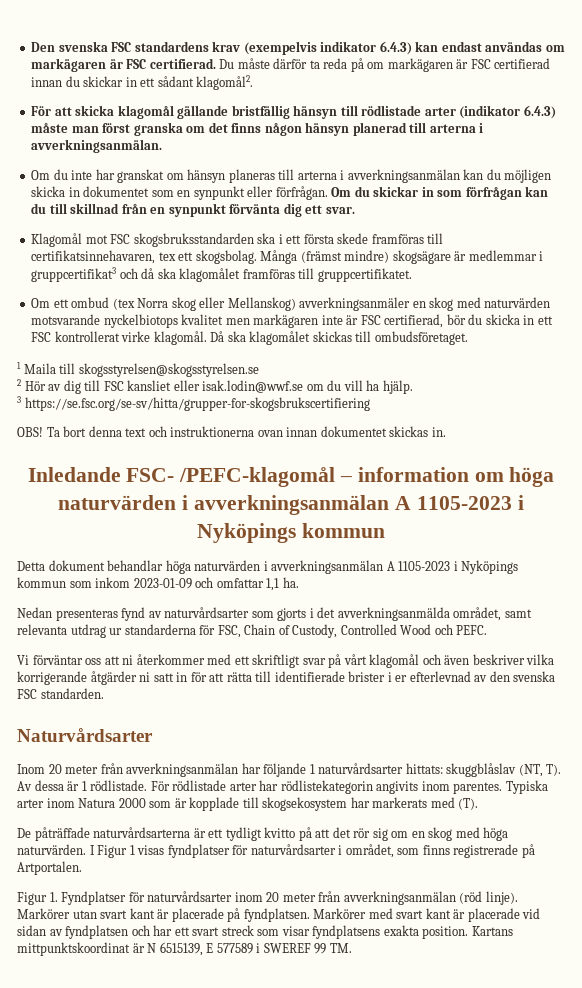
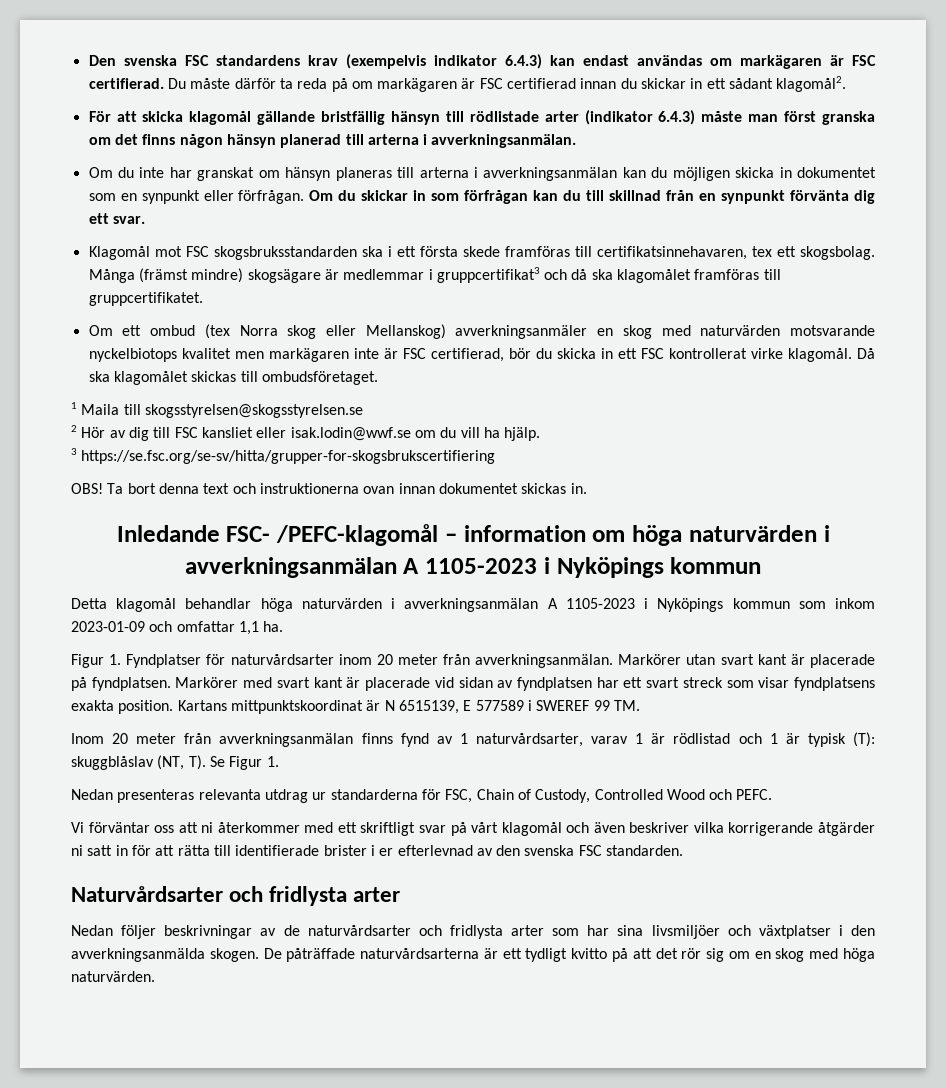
- Detta dokument behandlar höga naturvärden i avverkningsanmälan A 1105-2023 i Nyköpings kommun som inkom 2023-01-09 och omfattar 1,1 ha.
+ Detta klagomål behandlar höga naturvärden i avverkningsanmälan A 1105-2023 i Nyköpings kommun som inkom 2023-01-09 och omfattar 1,1 ha.
- Nedan presenteras fynd av naturvårdsarter som gjorts i det avverkningsanmälda området, samt relevanta utdrag ur standarderna för FSC, Chain of Custody, Controlled Wood och PEFC.
+ Figur 1. Fyndplatser för naturvårdsarter inom 20 meter från avverkningsanmälan. Markörer utan svart kant är placerade på fyndplatsen. Markörer med svart kant är placerade vid sidan av fyndplatsen har ett svart streck som visar fyndplatsens exakta position. Kartans mittpunktskoordinat är N 6515139, E 577589 i SWEREF 99 TM.
+ Inom 20 meter från avverkningsanmälan finns fynd av 1 naturvårdsarter, varav 1 är rödlistad och 1 är typisk (T): skuggblåslav (NT, T). Se Figur 1.
+ Nedan presenteras relevanta utdrag ur standarderna för FSC, Chain of Custody, Controlled Wood och PEFC.
- Naturvårdsarter
- Inom 20 meter från avverkningsanmälan har följande 1 naturvårdsarter hittats: skuggblåslav (NT, T). Av dessa är 1 rödlistade. För rödlistade arter har rödlistekategorin angivits inom parentes. Typiska arter inom Natura 2000 som är kopplade till skogsekosystem har markerats med (T).
- De påträffade naturvårdsarterna är ett tydligt kvitto på att det rör sig om en skog med höga naturvärden. I Figur 1 visas fyndplatser för naturvårdsarter i området, som finns registrerade på Artportalen.
- Figur 1. Fyndplatser för naturvårdsarter inom 20 meter från avverkningsanmälan (röd linje). Markörer utan svart kant är placerade på fyndplatsen. Markörer med svart kant är placerade vid sidan av fyndplatsen och har ett svart streck som visar fyndplatsens exakta position. Kartans mittpunktskoordinat är N 6515139, E 577589 i SWEREF 99 TM.
+ Naturvårdsarter och fridlysta arter
+ Nedan följer beskrivningar av de naturvårdsarter och fridlysta arter som har sina livsmiljöer och växtplatser i den avverkningsanmälda skogen. De påträffade naturvårdsarterna är ett tydligt kvitto på att det rör sig om en skog med höga naturvärden.

